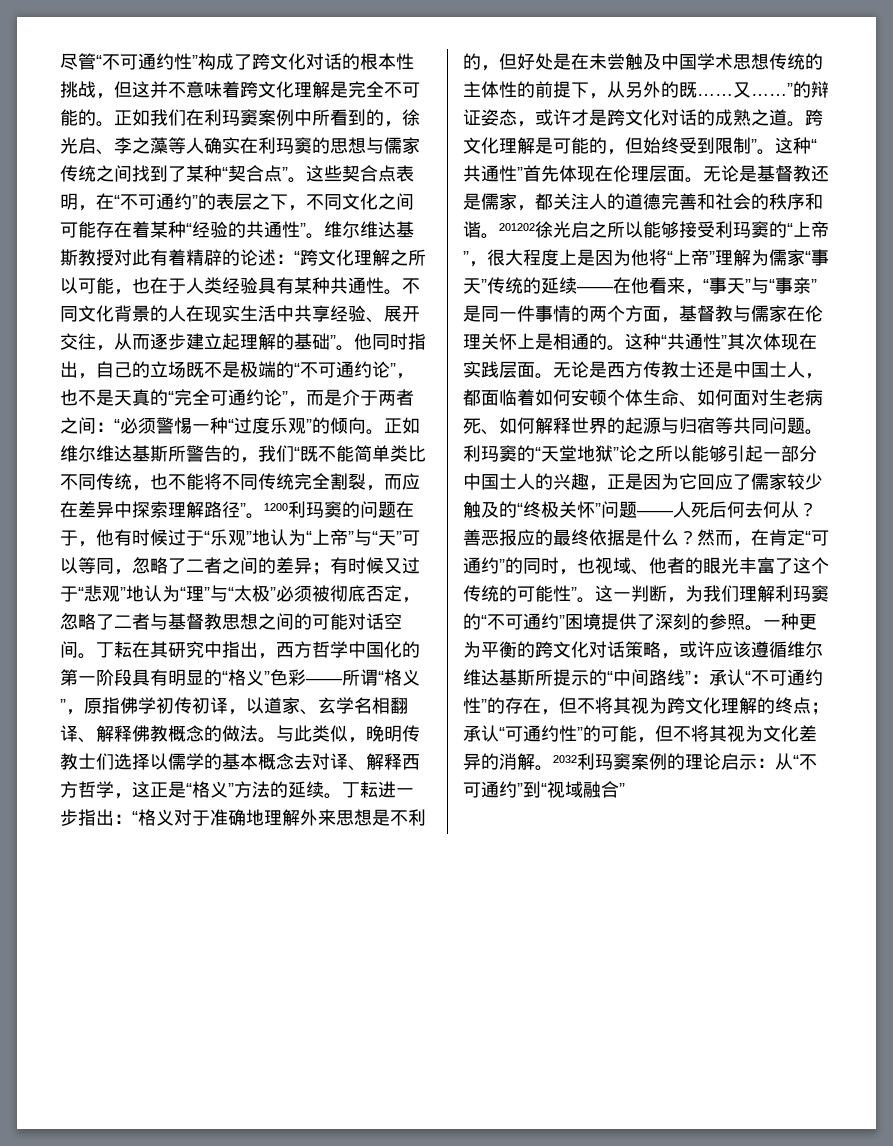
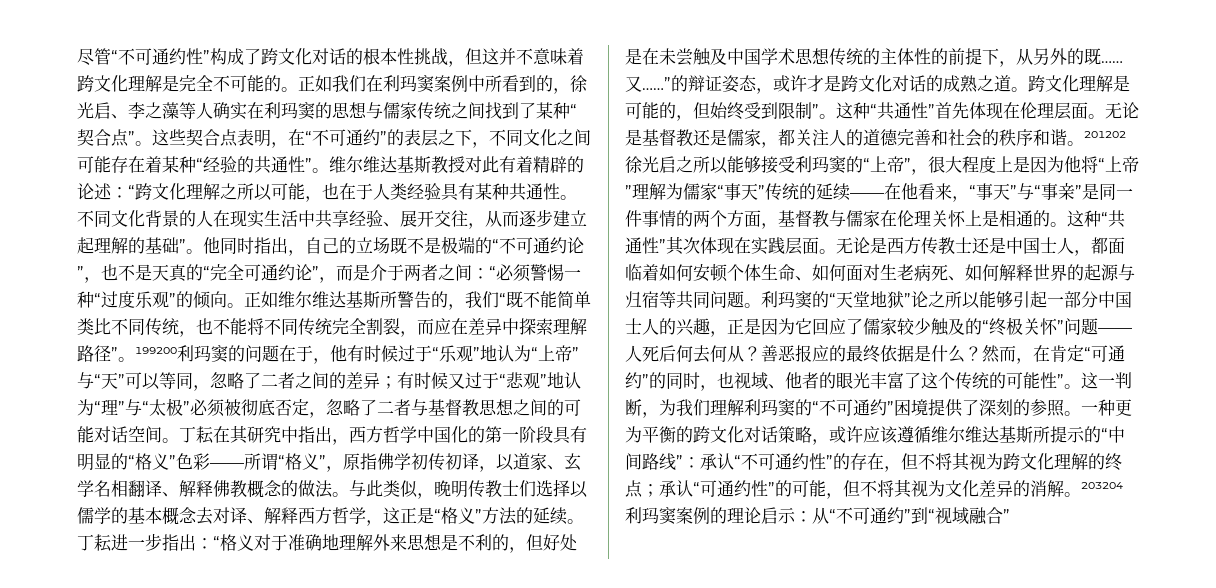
- ¹²⁰⁰利玛窦的问题在于，他有时候过于“乐观”地认为“上帝”与“天”可以等同，忽略了二者之间的差异；有时候又过于“悲观”地认为“理”与“太极”必须被彻底否定，忽略了二者与基督教思想之间的可能对话空间。
+ ¹⁹⁹²⁰⁰利玛窦的问题在于，他有时候过于“乐观”地认为“上帝”与“天”可以等同，忽略了二者之间的差异；有时候又过于“悲观”地认为“理”与“太极”必须被彻底否定，忽略了二者与基督教思想之间的可能对话空间。
- ²⁰³²利玛窦案例的理论启示：从“不可通约”到“视域融合”
+ ²⁰³²⁰⁴利玛窦案例的理论启示：从“不可通约”到“视域融合”

